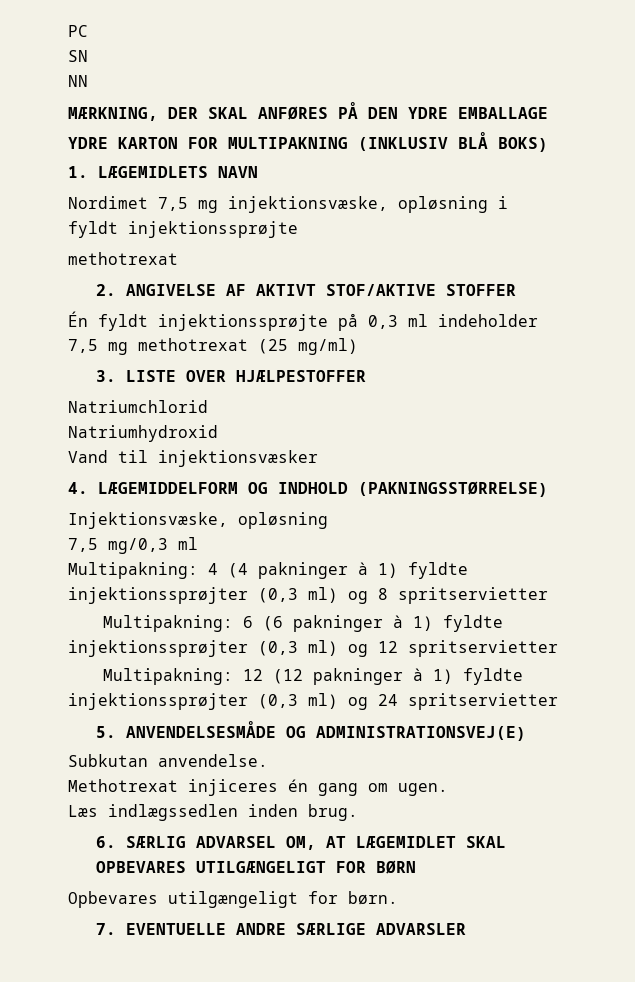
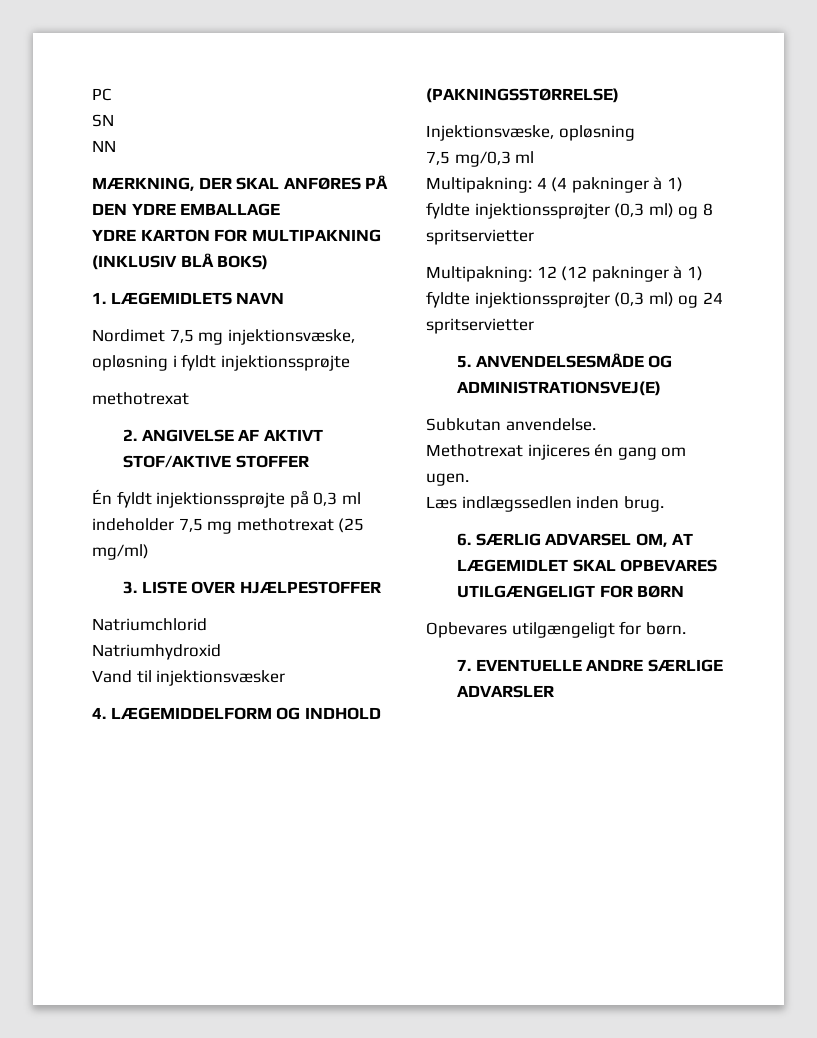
- Multipakning: 6 (6 pakninger à 1) fyldte injektionssprøjter (0,3 ml) og 12 spritservietter

